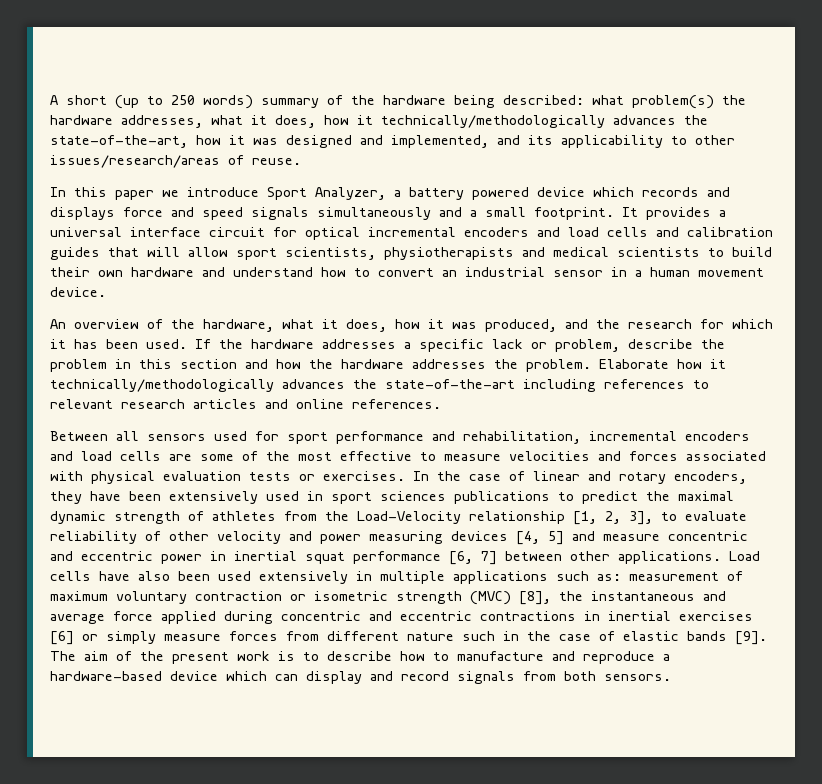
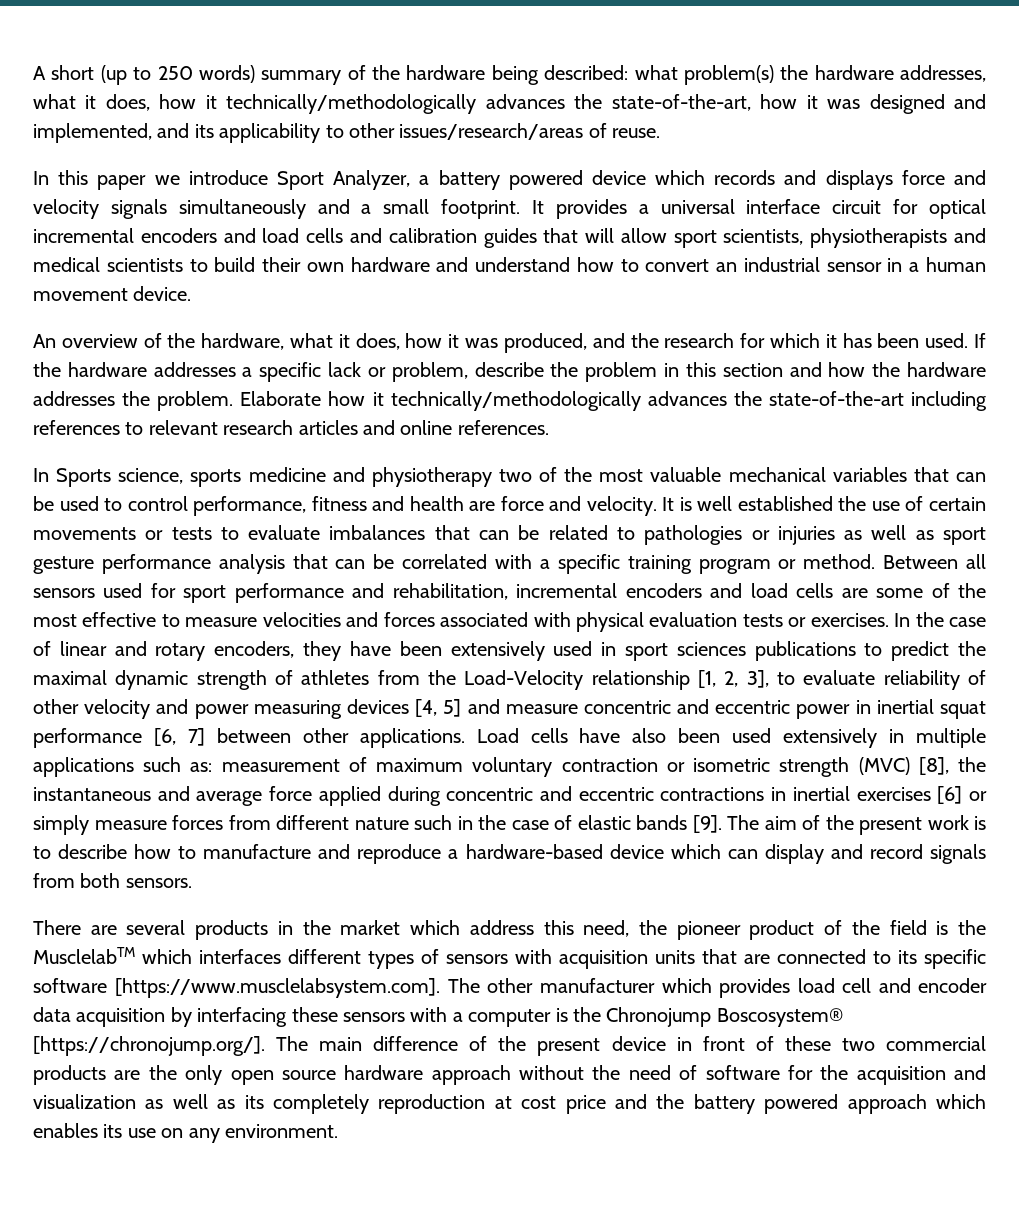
- In this paper we introduce Sport Analyzer, a battery powered device which records and displays force and speed signals simultaneously and a small footprint.
+ In this paper we introduce Sport Analyzer, a battery powered device which records and displays force and velocity signals simultaneously and a small footprint.
+ In Sports science, sports medicine and physiotherapy two of the most valuable mechanical variables that can be used to control performance, fitness and health are force and velocity. It is well established the use of certain movements or tests to evaluate imbalances that can be related to pathologies or injuries as well as sport gesture performance analysis that can be correlated with a specific training program or method.
+ There are several products in the market which address this need, the pioneer product of the field is the MusclelabTM which interfaces different types of sensors with acquisition units that are connected to its specific software [https://www.musclelabsystem.com]. The other manufacturer which provides load cell and encoder data acquisition by interfacing these sensors with a computer is the Chronojump Boscosystem® [https://chronojump.org/]. The main difference of the present device in front of these two commercial products are the only open source hardware approach without the need of software for the acquisition and visualization as well as its completely reproduction at cost price and the battery powered approach which enables its use on any environment.

